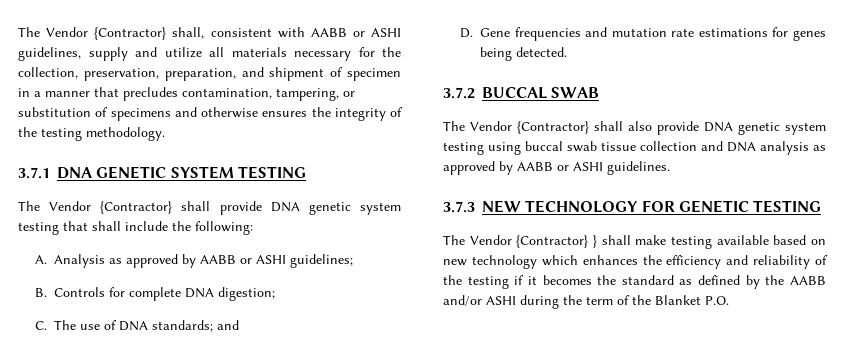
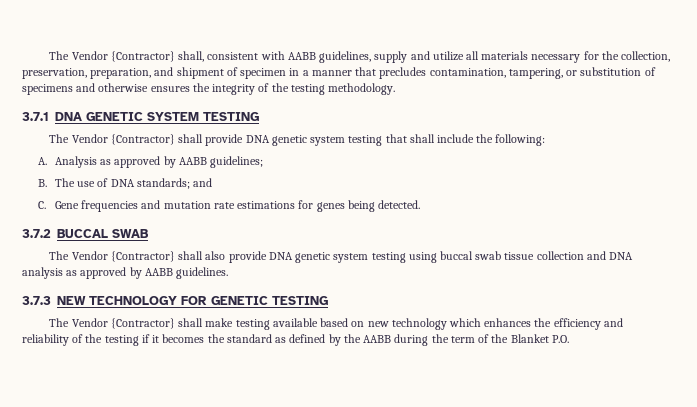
- The Vendor {Contractor} shall, consistent with AABB or ASHI guidelines, supply and utilize all materials necessary for the collection, preservation, preparation, and shipment of specimen in a manner that precludes contamination, tampering, or substitution of specimens and otherwise ensures the integrity of the testing methodology.
+ The Vendor {Contractor} shall, consistent with AABB guidelines, supply and utilize all materials necessary for the collection, preservation, preparation, and shipment of specimen in a manner that precludes contamination, tampering, or substitution of specimens and otherwise ensures the integrity of the testing methodology.
- A. Analysis as approved by AABB or ASHI guidelines;
+ A. Analysis as approved by AABB guidelines;
- B. Controls for complete DNA digestion;
- C. The use of DNA standards; and
+ B. The use of DNA standards; and
- D. Gene frequencies and mutation rate estimations for genes being detected.
+ C. Gene frequencies and mutation rate estimations for genes being detected.
- The Vendor {Contractor} shall also provide DNA genetic system testing using buccal swab tissue collection and DNA analysis as approved by AABB or ASHI guidelines.
+ The Vendor {Contractor} shall also provide DNA genetic system testing using buccal swab tissue collection and DNA analysis as approved by AABB guidelines.
- The Vendor {Contractor} } shall make testing available based on new technology which enhances the efficiency and reliability of the testing if it becomes the standard as defined by the AABB and/or ASHI during the term of the Blanket P.O.
+ The Vendor {Contractor} shall make testing available based on new technology which enhances the efficiency and reliability of the testing if it becomes the standard as defined by the AABB during the term of the Blanket P.O.

